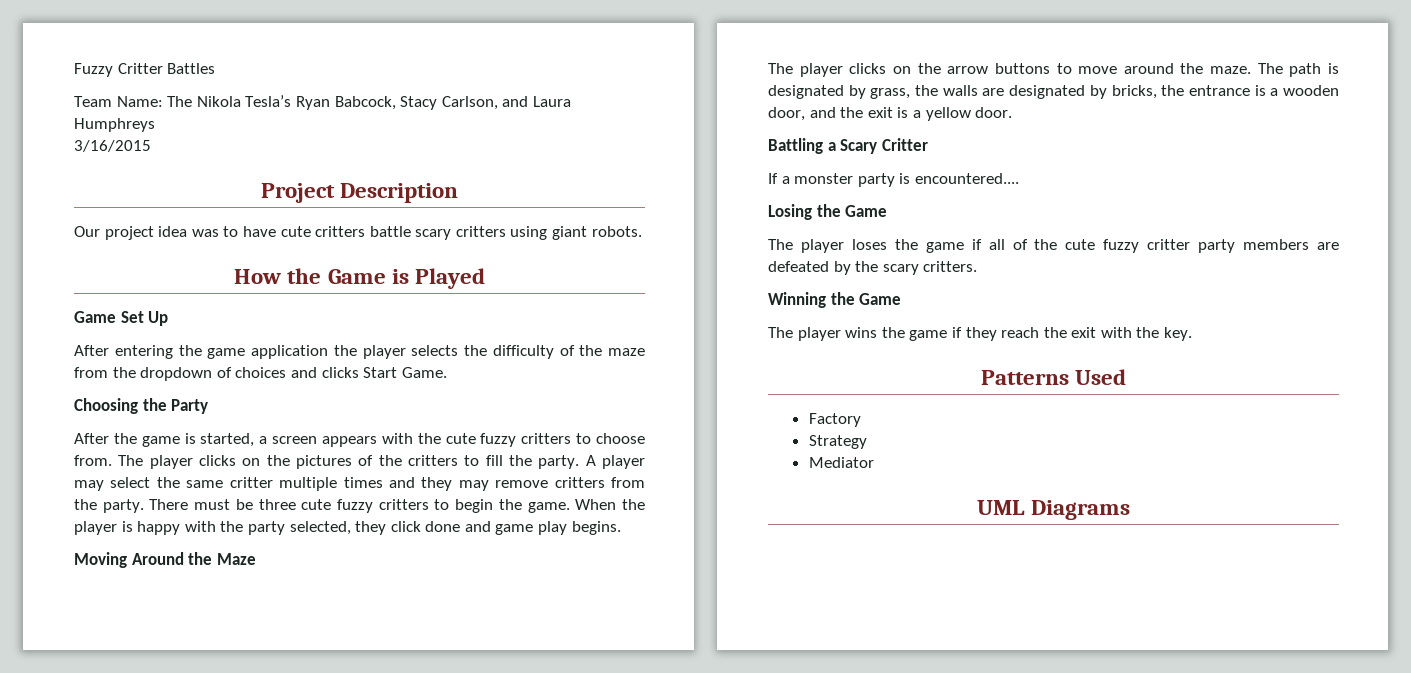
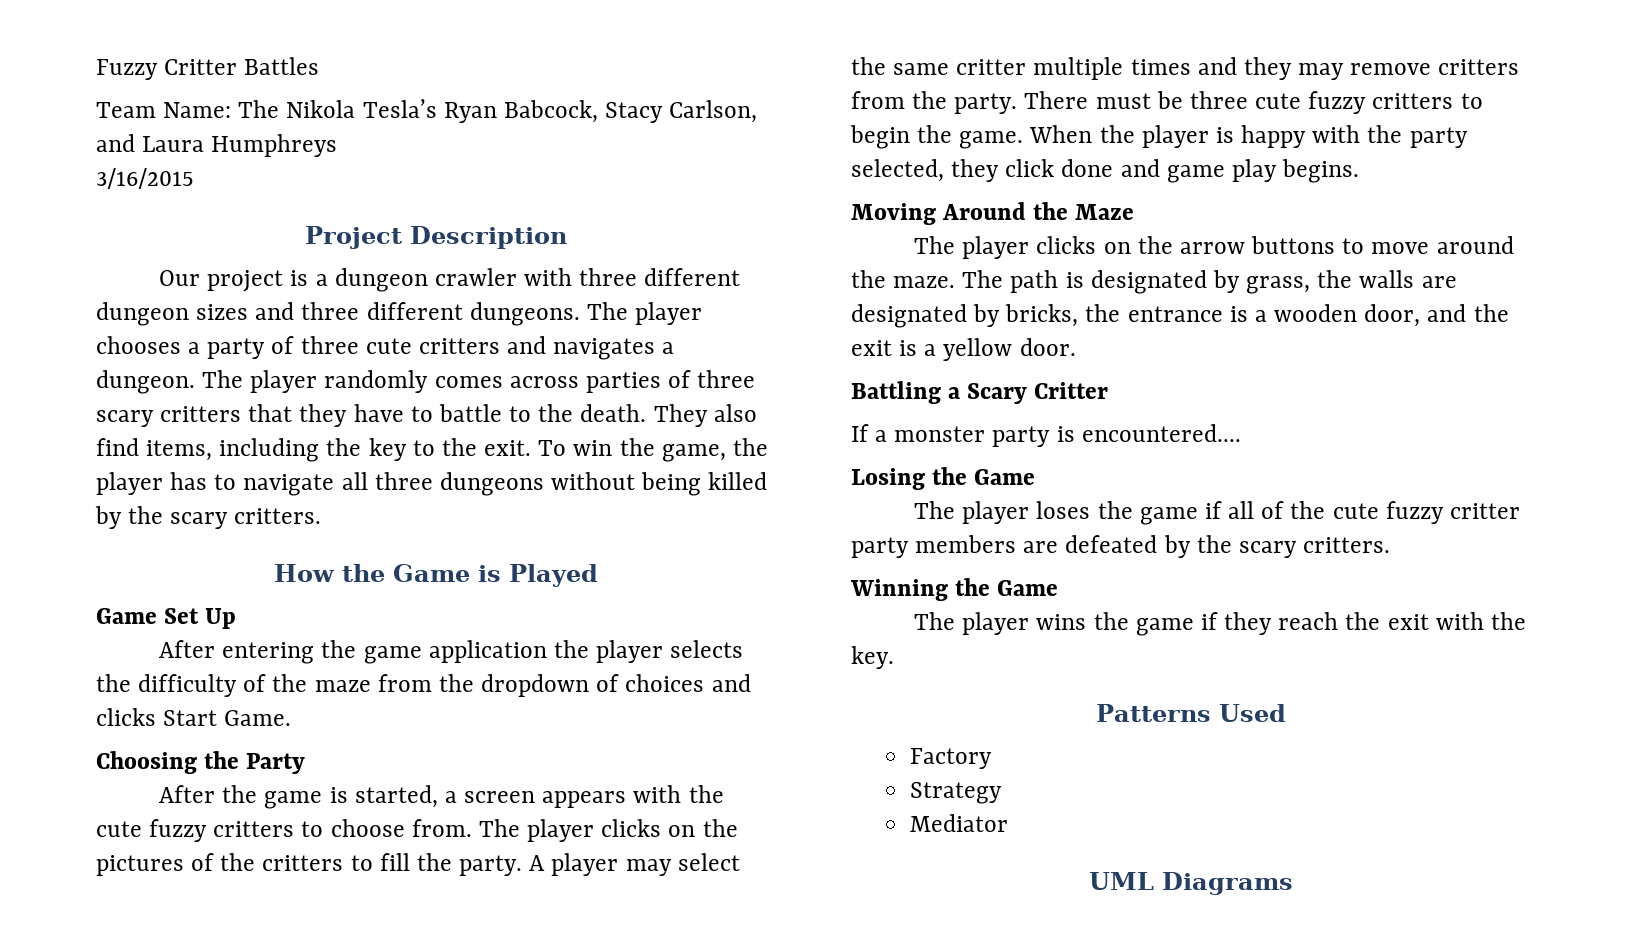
- Our project idea was to have cute critters battle scary critters using giant robots.
+ Our project is a dungeon crawler with three different dungeon sizes and three different dungeons. The player chooses a party of three cute critters and navigates a dungeon. The player randomly comes across parties of three scary critters that they have to battle to the death. They also find items, including the key to the exit. To win the game, the player has to navigate all three dungeons without being killed by the scary critters.

